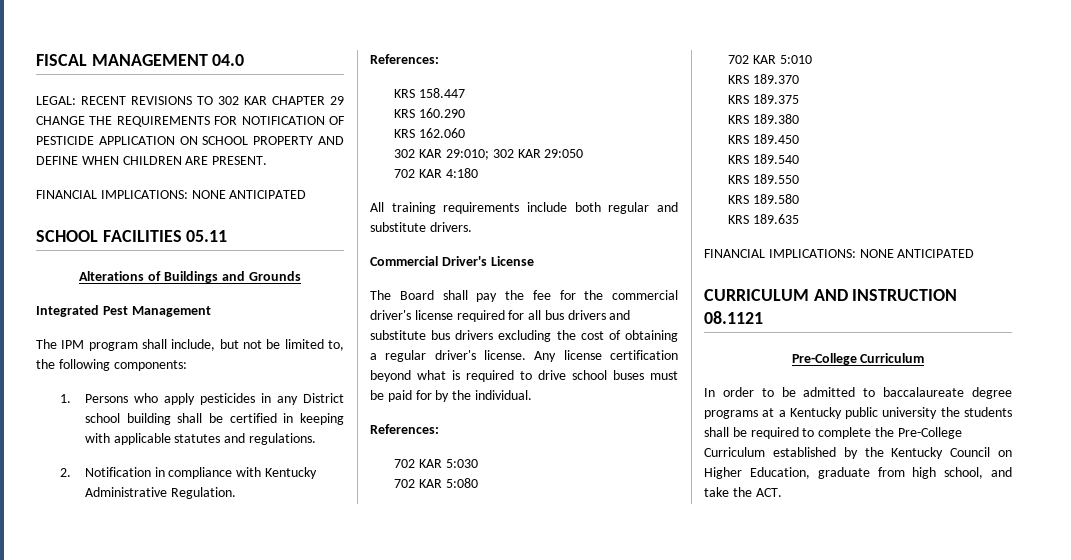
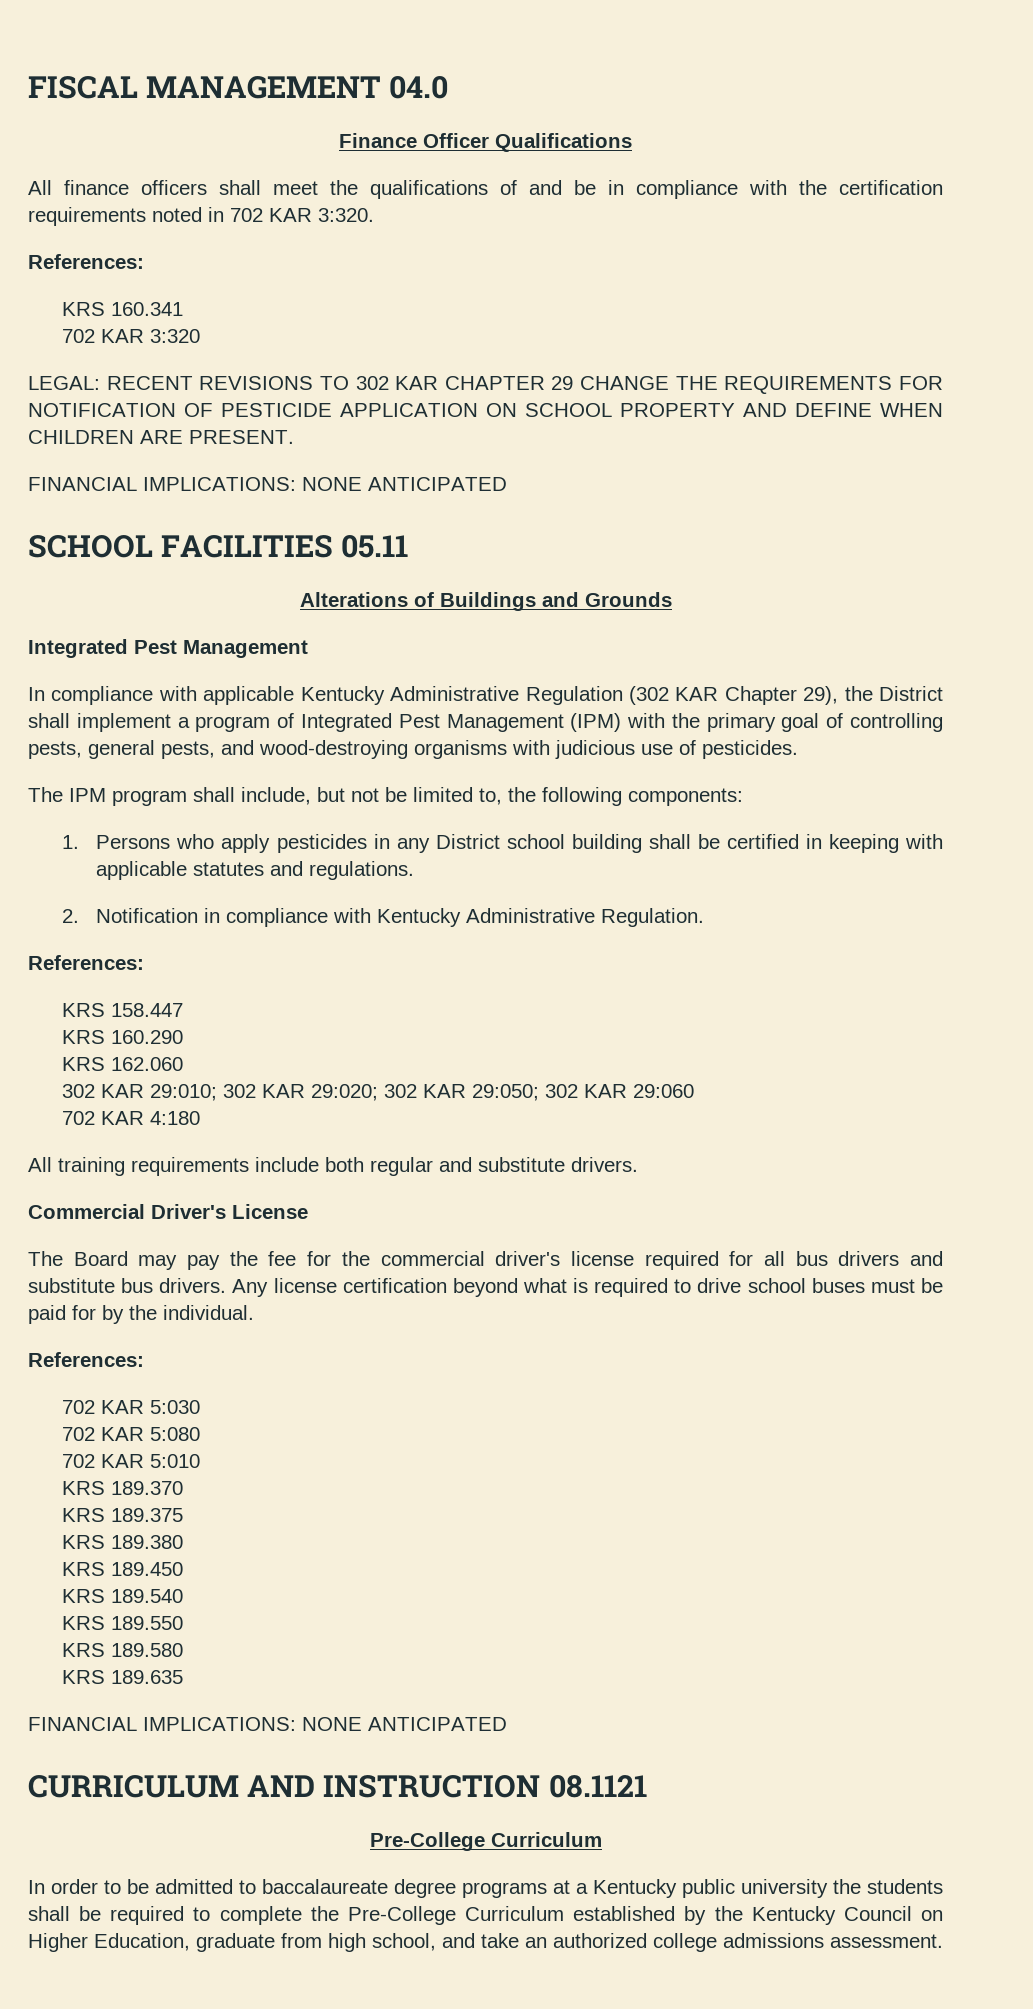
+ Finance Officer Qualifications
+ All finance officers shall meet the qualifications of and be in compliance with the certification requirements noted in 702 KAR 3:320.
+ References:
+ KRS 160.341
+ 702 KAR 3:320
+ In compliance with applicable Kentucky Administrative Regulation (302 KAR Chapter 29), the District shall implement a program of Integrated Pest Management (IPM) with the primary goal of controlling pests, general pests, and wood-destroying organisms with judicious use of pesticides.
- 302 KAR 29:010; 302 KAR 29:050
+ 302 KAR 29:010; 302 KAR 29:020; 302 KAR 29:050; 302 KAR 29:060
- The Board shall pay the fee for the commercial driver's license required for all bus drivers and substitute bus drivers excluding the cost of obtaining a regular driver's license.
+ The Board may pay the fee for the commercial driver's license required for all bus drivers and substitute bus drivers.
- In order to be admitted to baccalaureate degree programs at a Kentucky public university the students shall be required to complete the Pre-College Curriculum established by the Kentucky Council on Higher Education, graduate from high school, and take the ACT.
+ In order to be admitted to baccalaureate degree programs at a Kentucky public university the students shall be required to complete the Pre-College Curriculum established by the Kentucky Council on Higher Education, graduate from high school, and take an authorized college admissions assessment.

